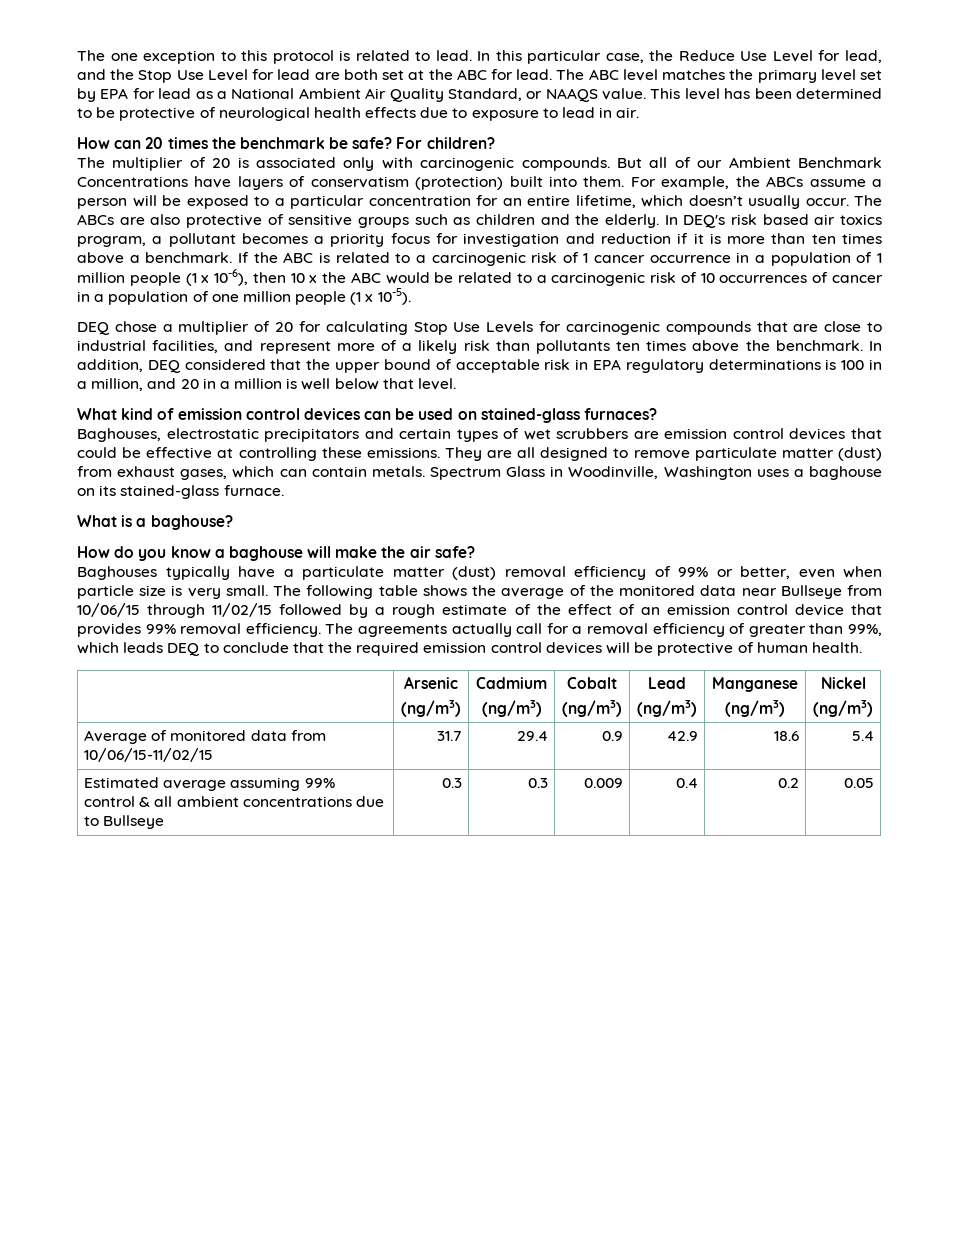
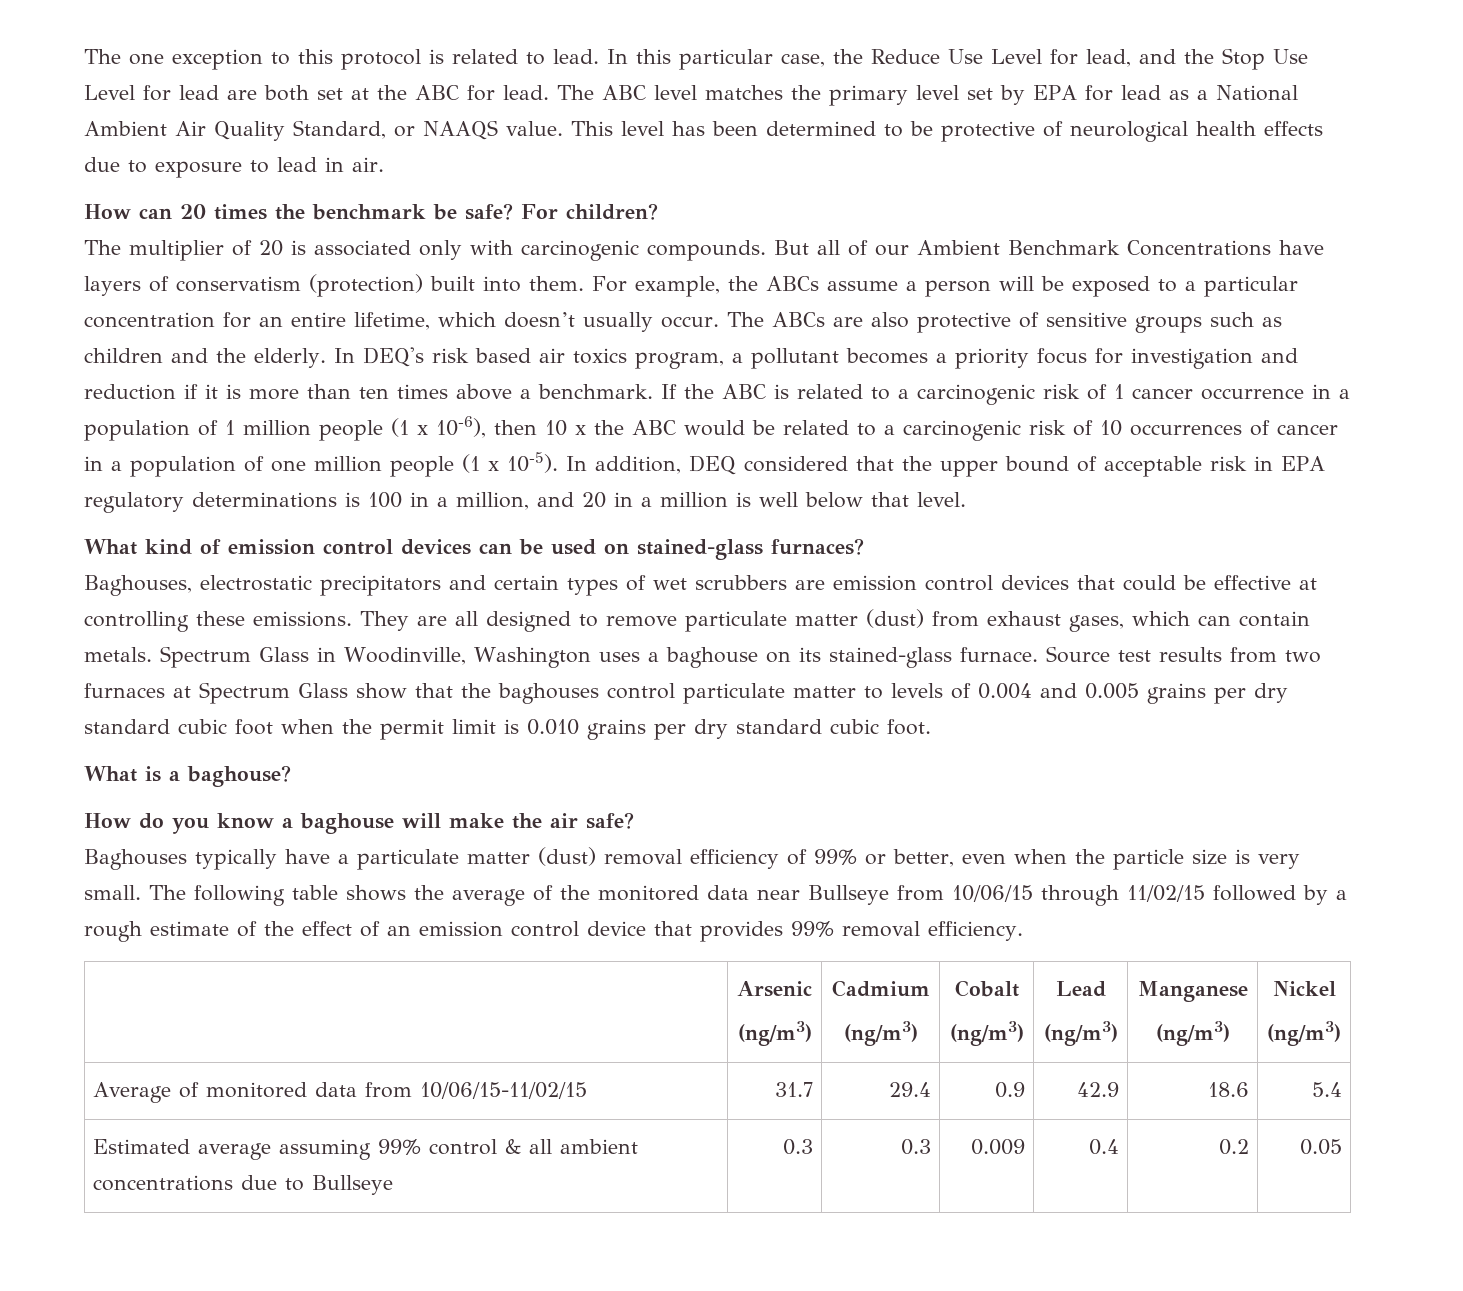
- If the ABC is related to a carcinogenic risk of 1 cancer occurrence in a population of 1 million people (1 x 10-6), then 10 x the ABC would be related to a carcinogenic risk of 10 occurrences of cancer in a population of one million people (1 x 10-5).
- DEQ chose a multiplier of 20 for calculating Stop Use Levels for carcinogenic compounds that are close to industrial facilities, and represent more of a likely risk than pollutants ten times above the benchmark. In addition, DEQ considered that the upper bound of acceptable risk in EPA regulatory determinations is 100 in a million, and 20 in a million is well below that level.
+ If the ABC is related to a carcinogenic risk of 1 cancer occurrence in a population of 1 million people (1 x 10-6), then 10 x the ABC would be related to a carcinogenic risk of 10 occurrences of cancer in a population of one million people (1 x 10-5). In addition, DEQ considered that the upper bound of acceptable risk in EPA regulatory determinations is 100 in a million, and 20 in a million is well below that level.
+ Source test results from two furnaces at Spectrum Glass show that the baghouses control particulate matter to levels of 0.004 and 0.005 grains per dry standard cubic foot when the permit limit is 0.010 grains per dry standard cubic foot.
- Baghouses typically have a particulate matter (dust) removal efficiency of 99% or better, even when particle size is very small.
+ Baghouses typically have a particulate matter (dust) removal efficiency of 99% or better, even when the particle size is very small.
- The agreements actually call for a removal efficiency of greater than 99%, which leads DEQ to conclude that the required emission control devices will be protective of human health.

